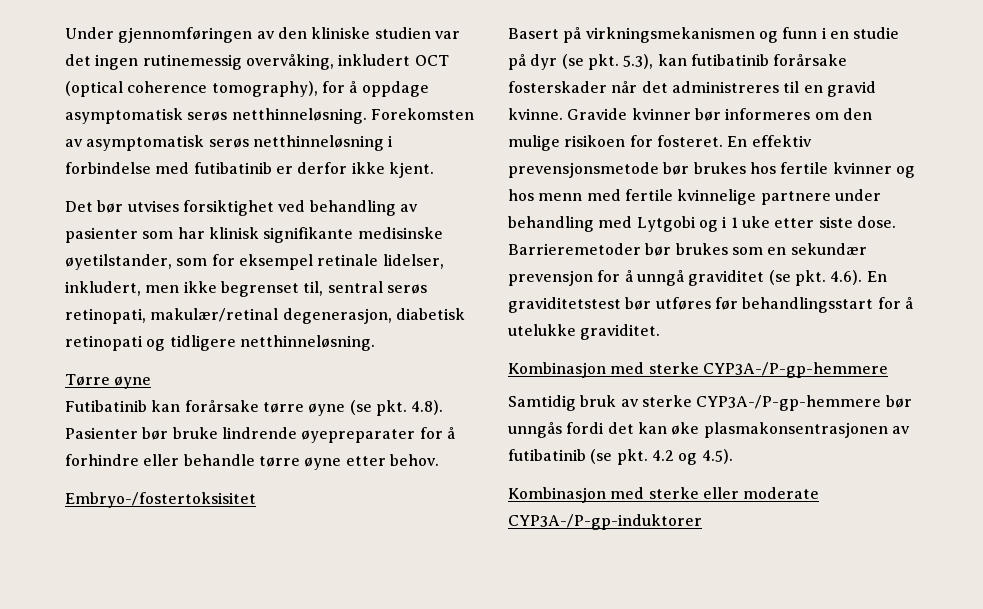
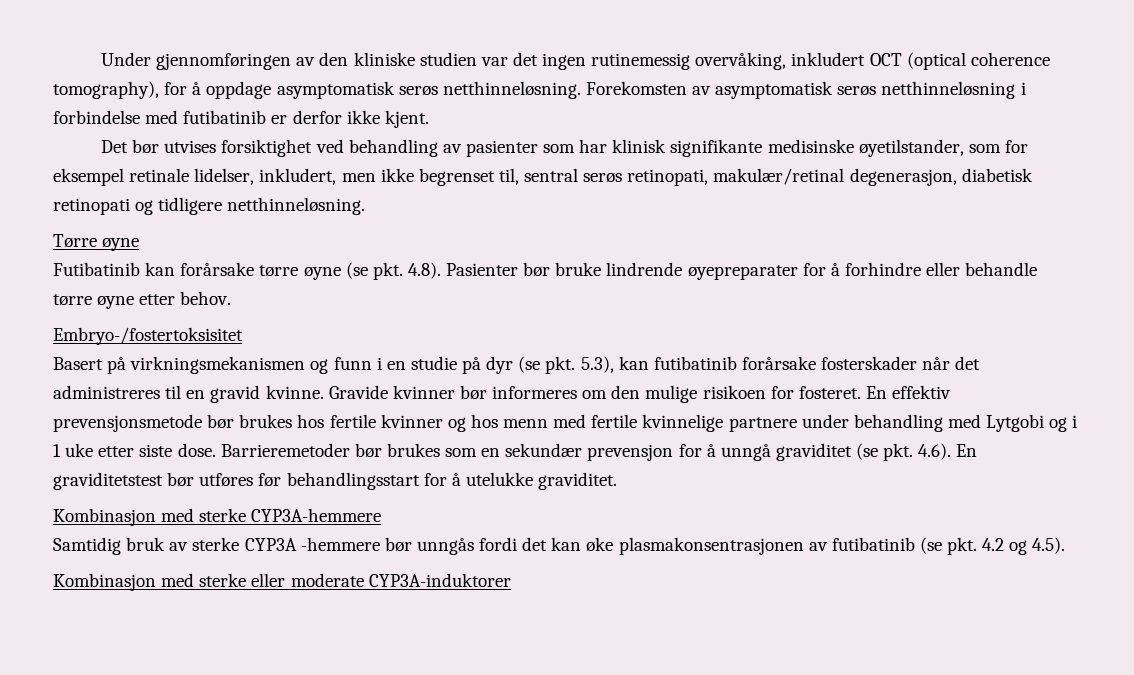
- Kombinasjon med sterke CYP3A-/P-gp-hemmere
+ Kombinasjon med sterke CYP3A-hemmere
- Samtidig bruk av sterke CYP3A-/P-gp-hemmere bør unngås fordi det kan øke plasmakonsentrasjonen av futibatinib (se pkt. 4.2 og 4.5).
+ Samtidig bruk av sterke CYP3A -hemmere bør unngås fordi det kan øke plasmakonsentrasjonen av futibatinib (se pkt. 4.2 og 4.5).
- Kombinasjon med sterke eller moderate CYP3A-/P-gp-induktorer
+ Kombinasjon med sterke eller moderate CYP3A-induktorer

